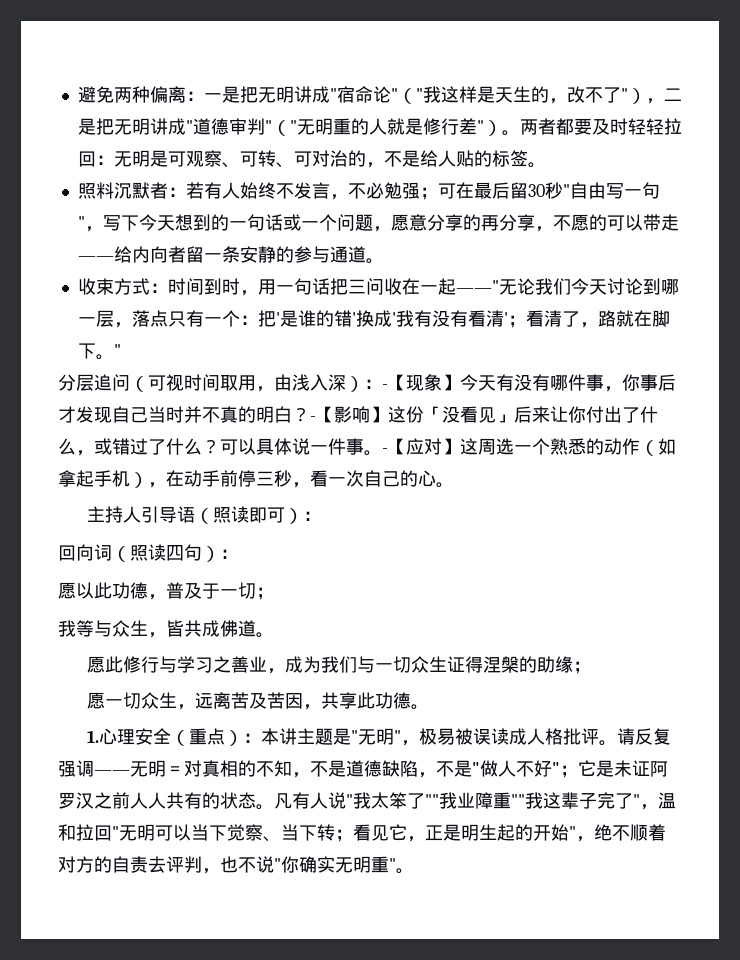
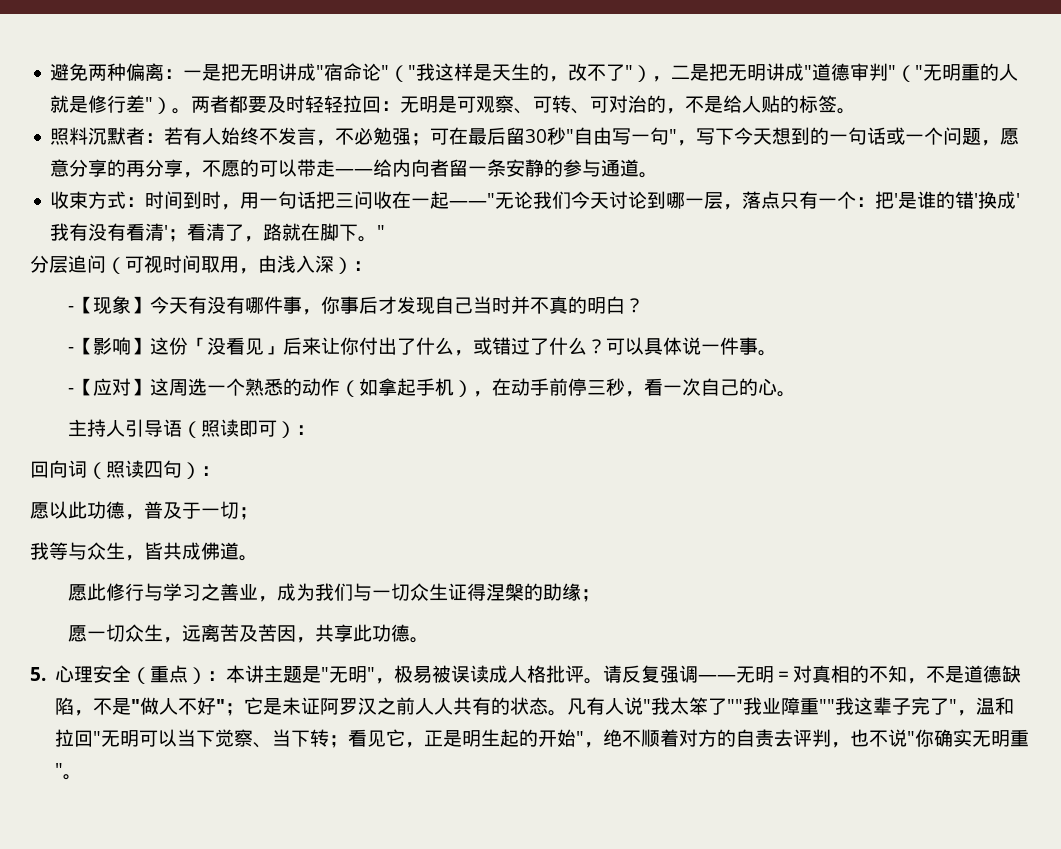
- 分层追问（可视时间取用，由浅入深）：-【现象】今天有没有哪件事，你事后才发现自己当时并不真的明白？-【影响】这份「没看见」后来让你付出了什么，或错过了什么？
+ 分层追问（可视时间取用，由浅入深）：
+ -【现象】今天有没有哪件事，你事后才发现自己当时并不真的明白？
+ -【影响】这份「没看见」后来让你付出了什么，或错过了什么？
- 可以具体说一件事。-【应对】这周选一个熟悉的动作（如拿起手机），在动手前停三秒，看一次自己的心。
+ 可以具体说一件事。
+ -【应对】这周选一个熟悉的动作（如拿起手机），在动手前停三秒，看一次自己的心。
- 1.心理安全（重点）：本讲主题是"无明"，极易被误读成人格批评。
+ 5.心理安全（重点）：本讲主题是"无明"，极易被误读成人格批评。

